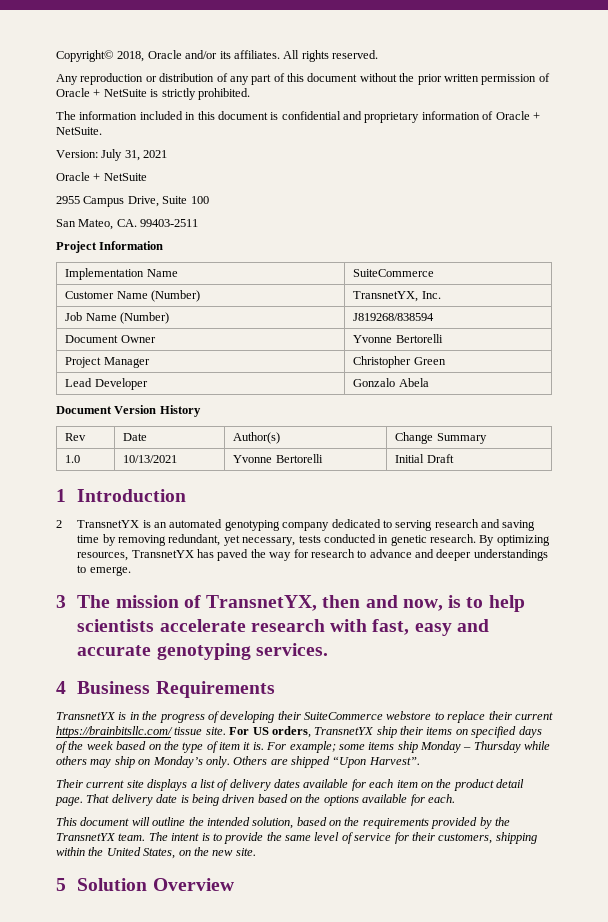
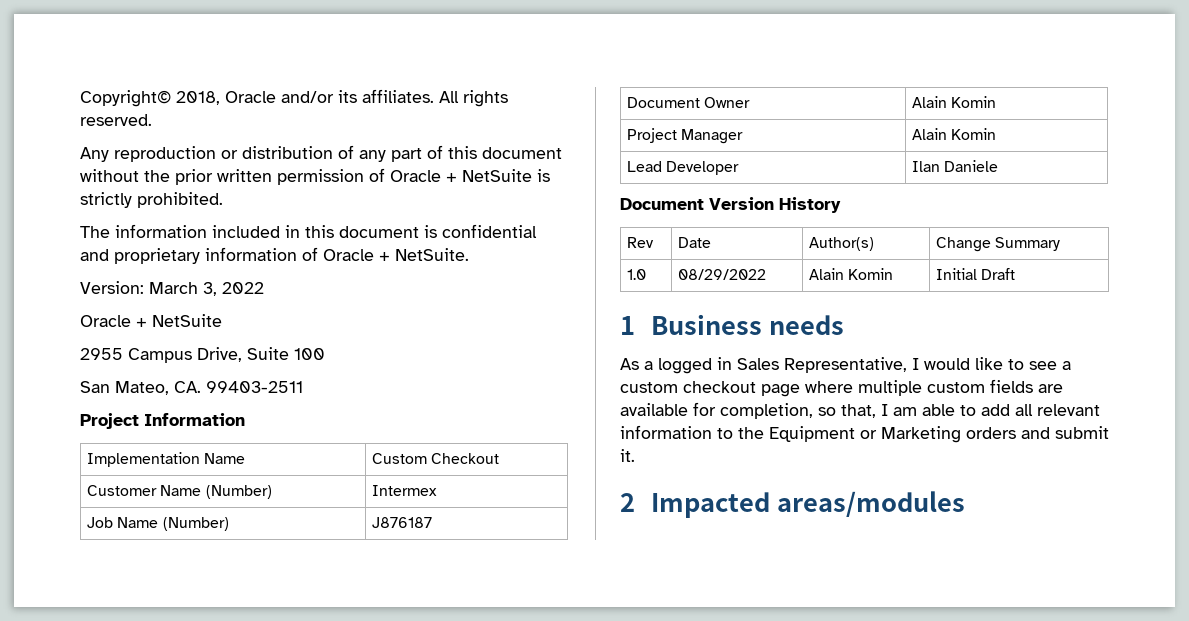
- Version: July 31, 2021
+ Version: March 3, 2022
- Implementation Name | SuiteCommerce
+ Implementation Name | Custom Checkout
- Customer Name (Number) | TransnetYX, Inc.
+ Customer Name (Number) | Intermex
- Job Name (Number) | J819268/838594
+ Job Name (Number) | J876187
- Document Owner | Yvonne Bertorelli
+ Document Owner | Alain Komin
- Project Manager | Christopher Green
+ Project Manager | Alain Komin
- Lead Developer | Gonzalo Abela
+ Lead Developer | Ilan Daniele
- 1.0 | 10/13/2021 | Yvonne Bertorelli | Initial Draft
+ 1.0 | 08/29/2022 | Alain Komin | Initial Draft
- 1 Introduction
- 2 TransnetYX is an automated genotyping company dedicated to serving research and saving time by removing redundant, yet necessary, tests conducted in genetic research. By optimizing resources, TransnetYX has paved the way for research to advance and deeper understandings to emerge.
- 3 The mission of TransnetYX, then and now, is to help scientists accelerate research with fast, easy and accurate genotyping services.
- 4 Business Requirements
- TransnetYX is in the progress of developing their SuiteCommerce webstore to replace their current https://brainbitsllc.com/ tissue site. For US orders, TransnetYX ship their items on specified days of the week based on the type of item it is. For example; some items ship Monday – Thursday while others may ship on Monday’s only. Others are shipped “Upon Harvest”.
- Their current site displays a list of delivery dates available for each item on the product detail page. That delivery date is being driven based on the options available for each.
- This document will outline the intended solution, based on the requirements provided by the TransnetYX team. The intent is to provide the same level of service for their customers, shipping within the United States, on the new site.
- 5 Solution Overview
+ 1 Business needs
+ As a logged in Sales Representative, I would like to see a custom checkout page where multiple custom fields are available for completion, so that, I am able to add all relevant information to the Equipment or Marketing orders and submit it.
+ 2 Impacted areas/modules

